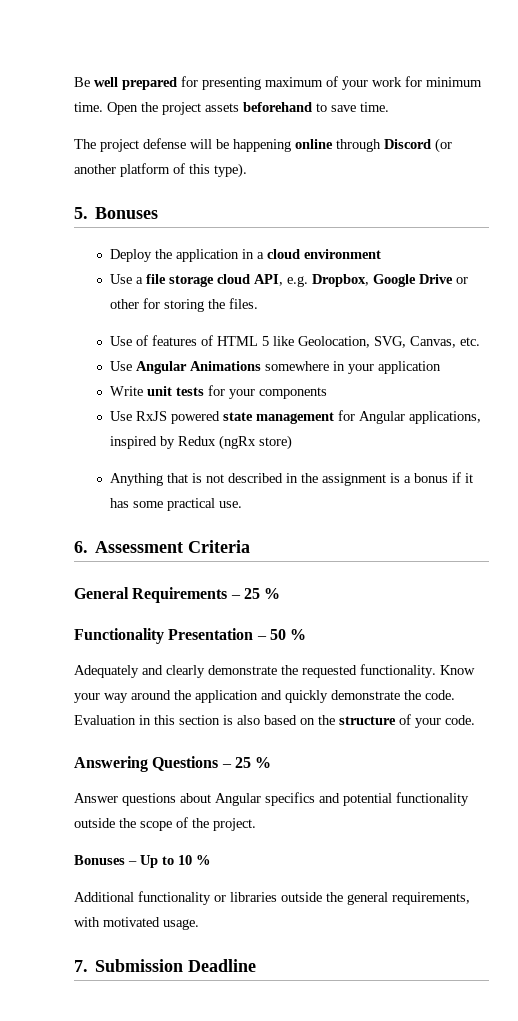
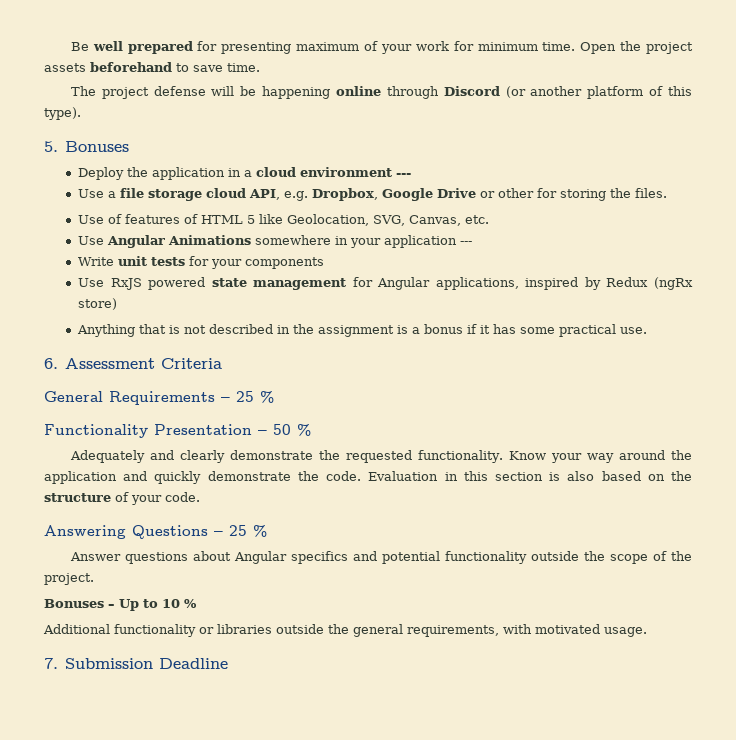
- Deploy the application in a cloud environment
+ Deploy the application in a cloud environment ---
- Use Angular Animations somewhere in your application
+ Use Angular Animations somewhere in your application ---

